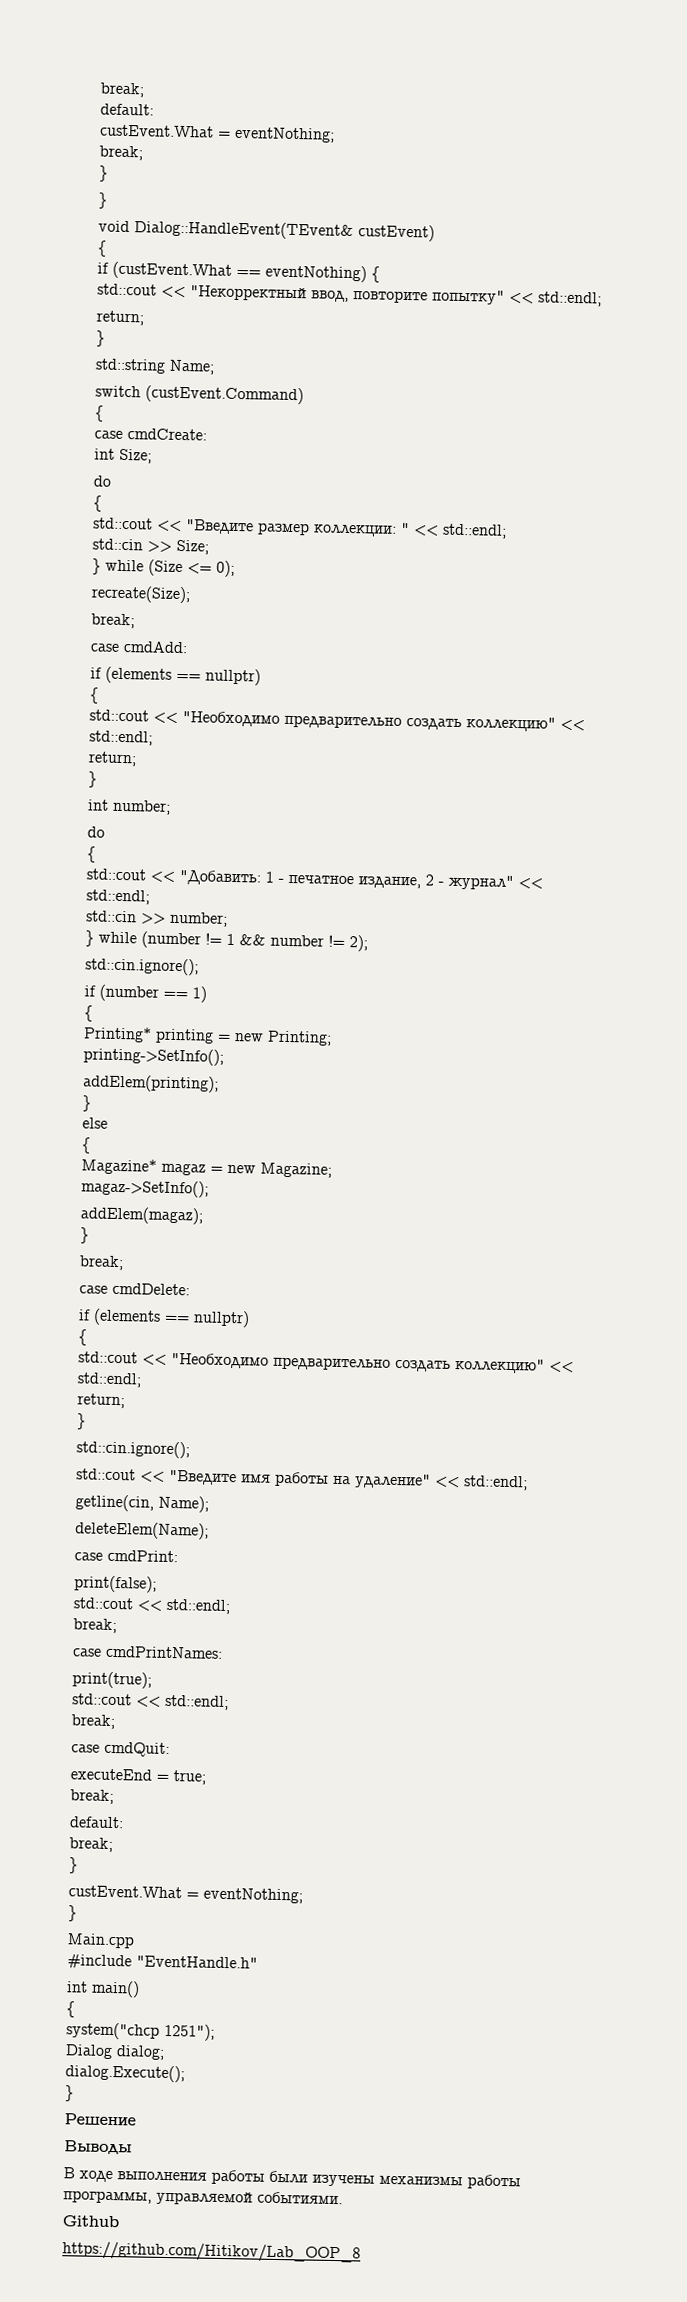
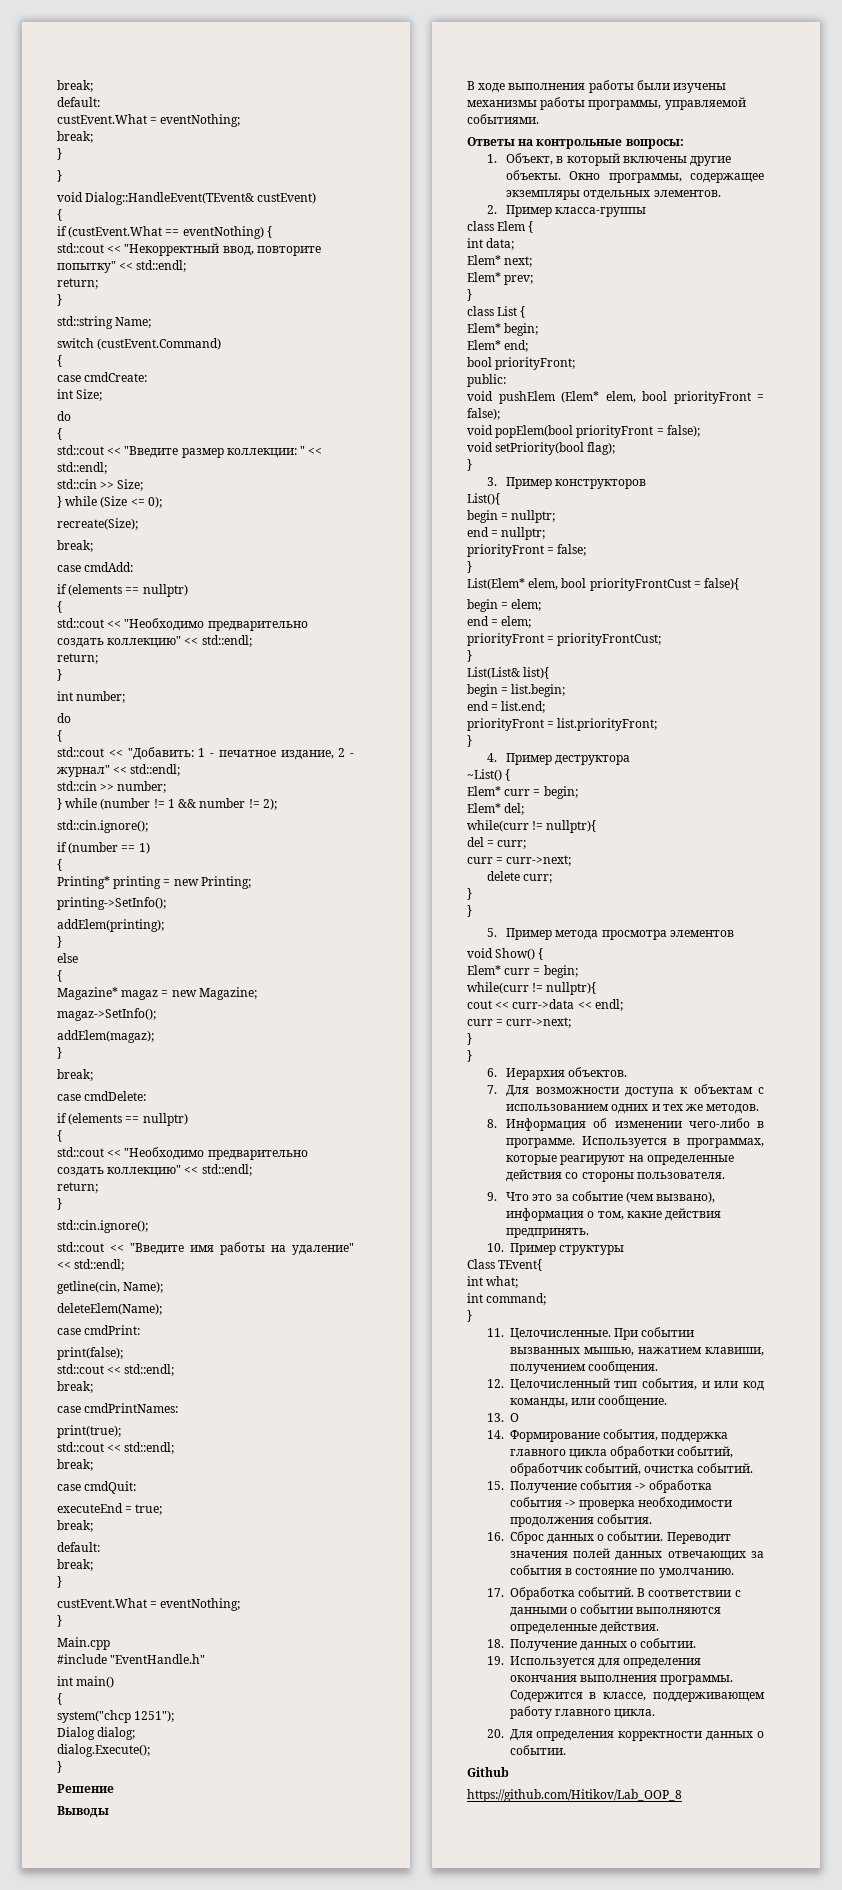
+ Ответы на контрольные вопросы:
+ 1. Объект, в который включены другие объекты. Окно программы, содержащее экземпляры отдельных элементов.
+ 2. Пример класса-группы
+ class Elem {
+ int data;
+ Elem* next;
+ Elem* prev;
+ }
+ class List {
+ Elem* begin;
+ Elem* end;
+ bool priorityFront;
+ public:
+ void pushElem (Elem* elem, bool priorityFront = false);
+ void popElem(bool priorityFront = false);
+ void setPriority(bool flag);
+ }
+ 3. Пример конструкторов
+ List(){
+ begin = nullptr;
+ end = nullptr;
+ priorityFront = false;
+ }
+ List(Elem* elem, bool priorityFrontCust = false){
+ begin = elem;
+ end = elem;
+ priorityFront = priorityFrontCust;
+ }
+ List(List& list){
+ begin = list.begin;
+ end = list.end;
+ priorityFront = list.priorityFront;
+ }
+ 4. Пример деструктора
+ ~List() {
+ Elem* curr = begin;
+ Elem* del;
+ while(curr != nullptr){
+ del = curr;
+ curr = curr->next;
+ delete curr;
+ }
+ }
+ 5. Пример метода просмотра элементов
+ void Show() {
+ Elem* curr = begin;
+ while(curr != nullptr){
+ cout << curr->data << endl;
+ curr = curr->next;
+ }
+ }
+ 6. Иерархия объектов.
+ 7. Для возможности доступа к объектам с использованием одних и тех же методов.
+ 8. Информация об изменении чего-либо в программе. Используется в программах, которые реагируют на определенные действия со стороны пользователя.
+ 9. Что это за событие (чем вызвано), информация о том, какие действия предпринять.
+ 10. Пример структуры
+ Class TEvent{
+ int what;
+ int command;
+ }
+ 11. Целочисленные. При событии вызванных мышью, нажатием клавиши, получением сообщения.
+ 12. Целочисленный тип события, и или код команды, или сообщение.
+ 13. О
+ 14. Формирование события, поддержка главного цикла обработки событий, обработчик событий, очистка событий.
+ 15. Получение события -> обработка события -> проверка необходимости продолжения события.
+ 16. Сброс данных о событии. Переводит значения полей данных отвечающих за события в состояние по умолчанию.
+ 17. Обработка событий. В соответствии с данными о событии выполняются определенные действия.
+ 18. Получение данных о событии.
+ 19. Используется для определения окончания выполнения программы. Содержится в классе, поддерживающем работу главного цикла.
+ 20. Для определения корректности данных о событии.

